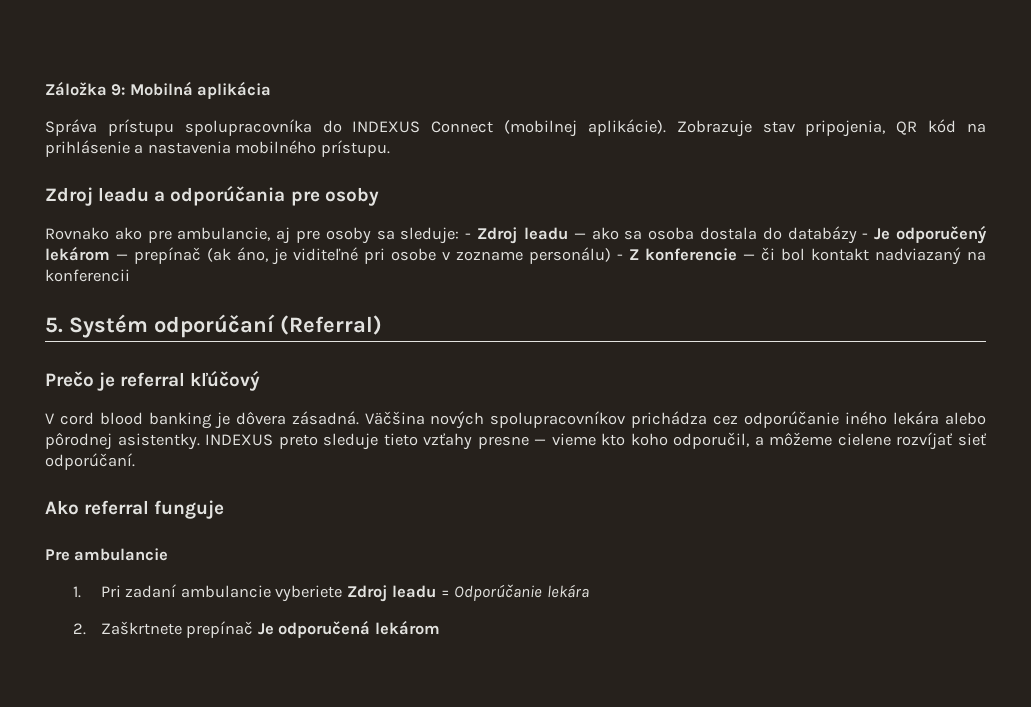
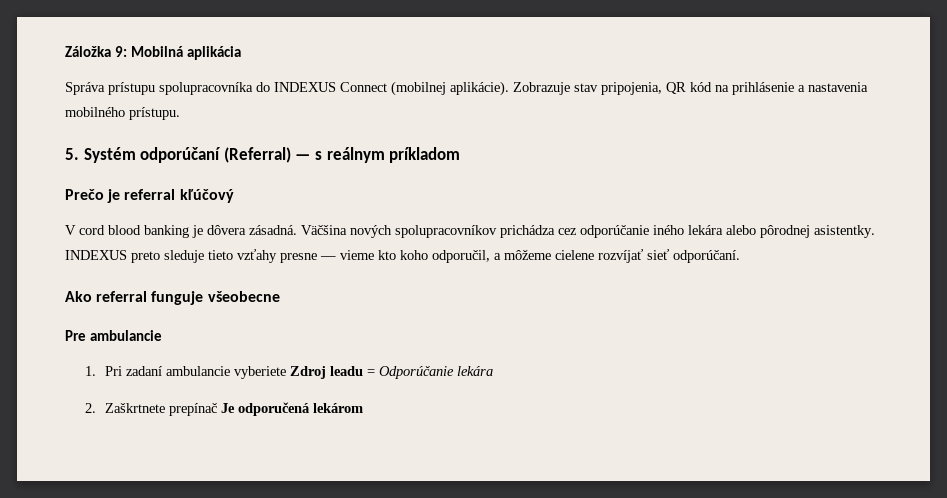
- Zdroj leadu a odporúčania pre osoby
- Rovnako ako pre ambulancie, aj pre osoby sa sleduje: - Zdroj leadu — ako sa osoba dostala do databázy - Je odporučený lekárom — prepínač (ak áno, je viditeľné pri osobe v zozname personálu) - Z konferencie — či bol kontakt nadviazaný na konferencii
- 5. Systém odporúčaní (Referral)
+ 5. Systém odporúčaní (Referral) — s reálnym príkladom
- Ako referral funguje
+ Ako referral funguje všeobecne

